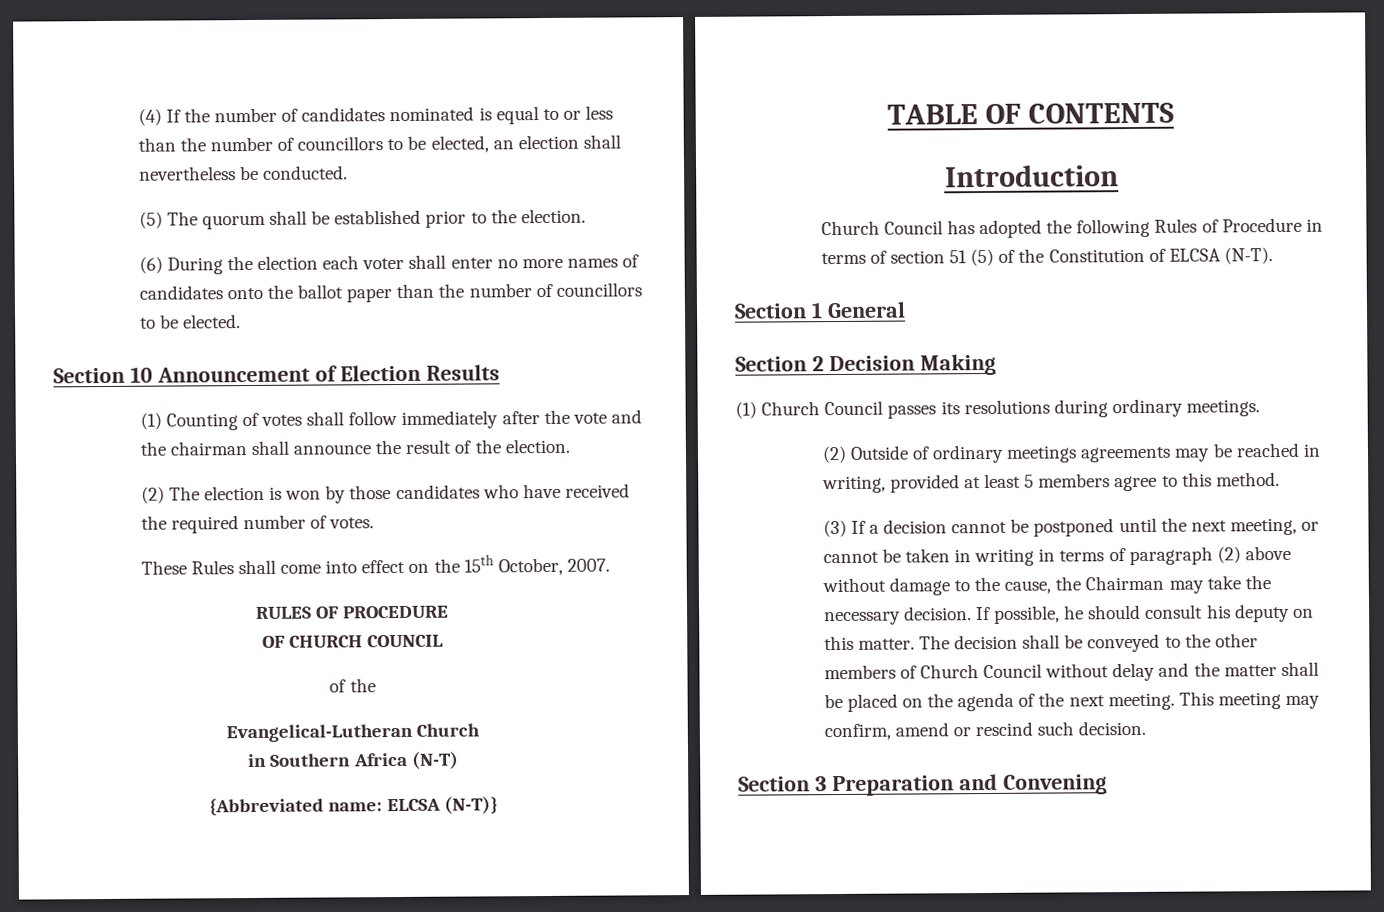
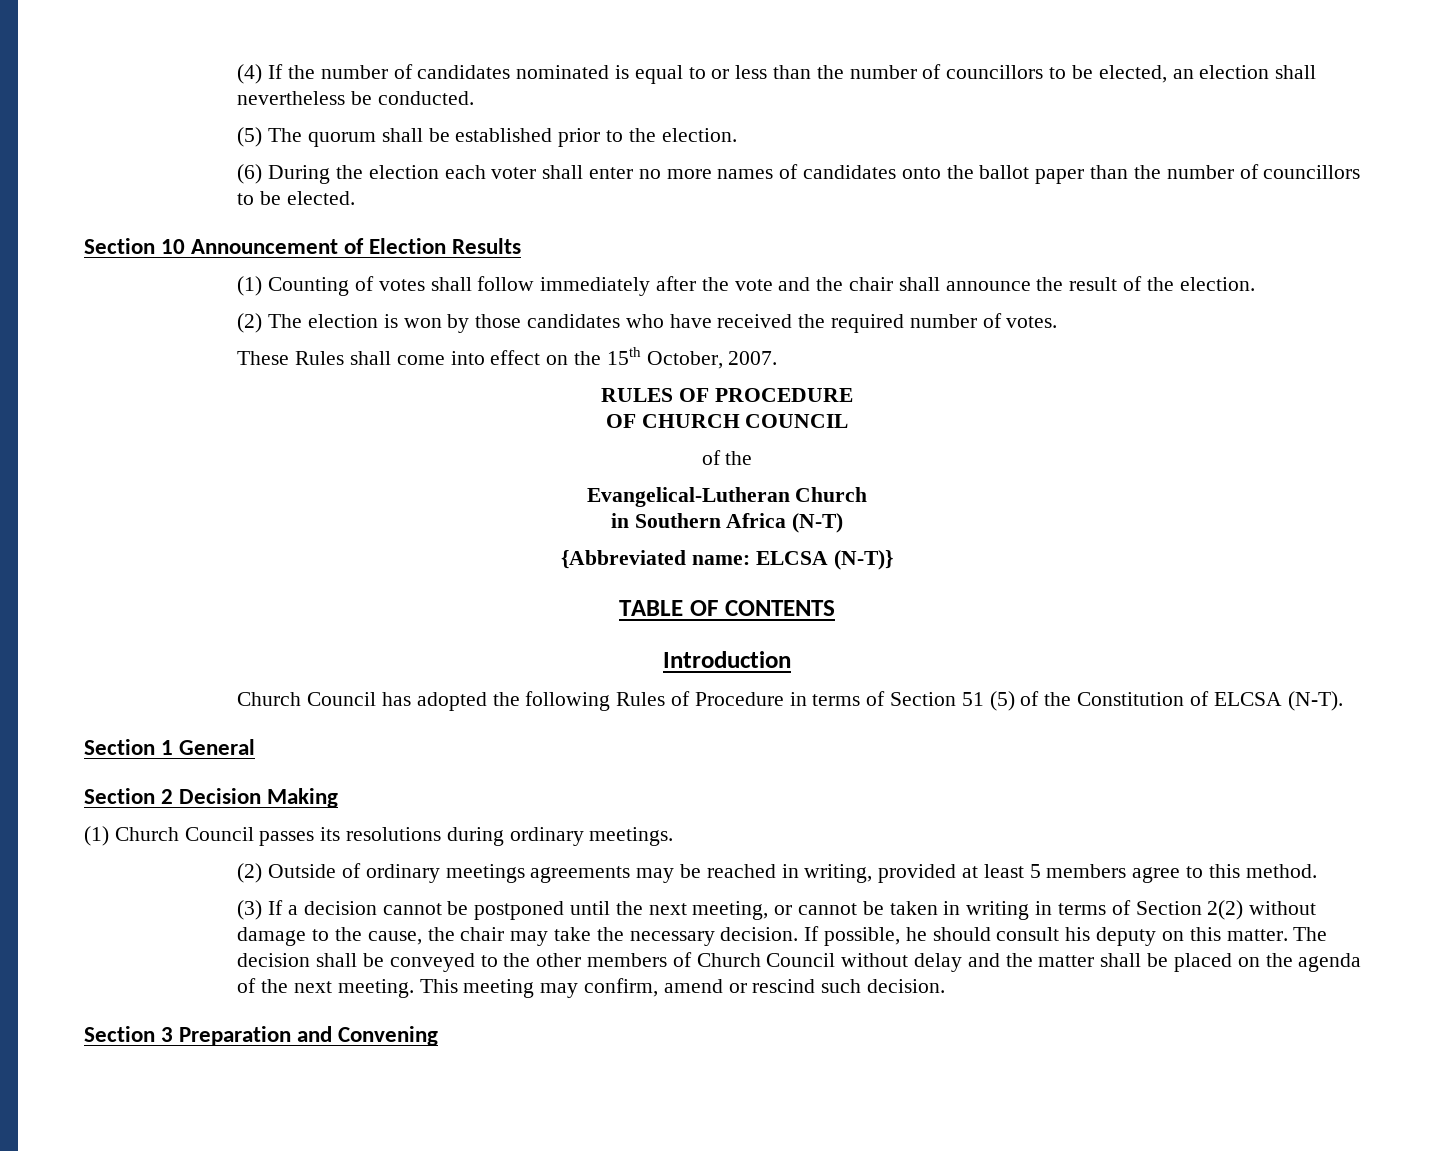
- (1) Counting of votes shall follow immediately after the vote and the chairman shall announce the result of the election.
+ (1) Counting of votes shall follow immediately after the vote and the chair shall announce the result of the election.
- Church Council has adopted the following Rules of Procedure in terms of section 51 (5) of the Constitution of ELCSA (N-T).
+ Church Council has adopted the following Rules of Procedure in terms of Section 51 (5) of the Constitution of ELCSA (N-T).
- (3) If a decision cannot be postponed until the next meeting, or cannot be taken in writing in terms of paragraph (2) above without damage to the cause, the Chairman may take the necessary decision.
+ (3) If a decision cannot be postponed until the next meeting, or cannot be taken in writing in terms of Section 2(2) without damage to the cause, the chair may take the necessary decision.

